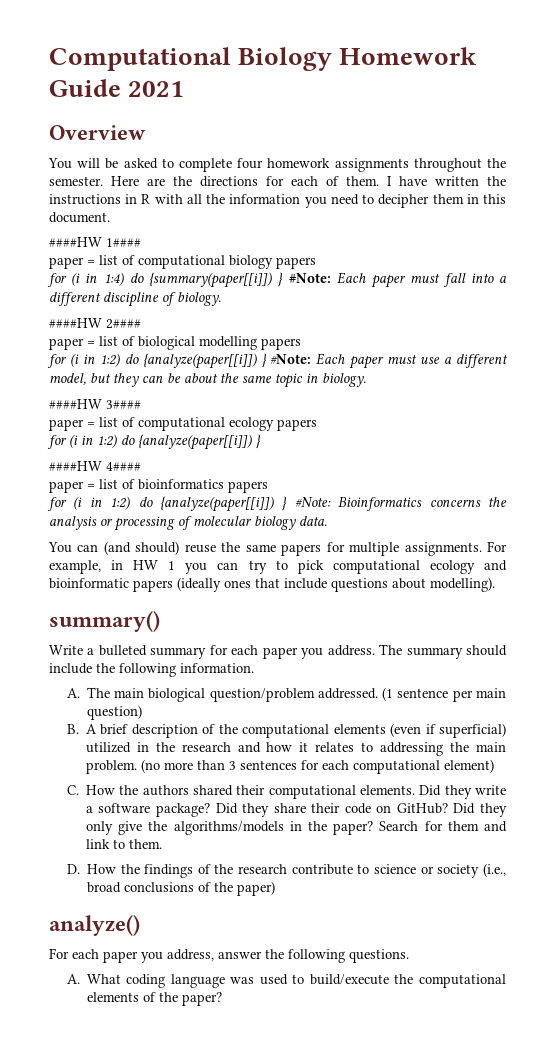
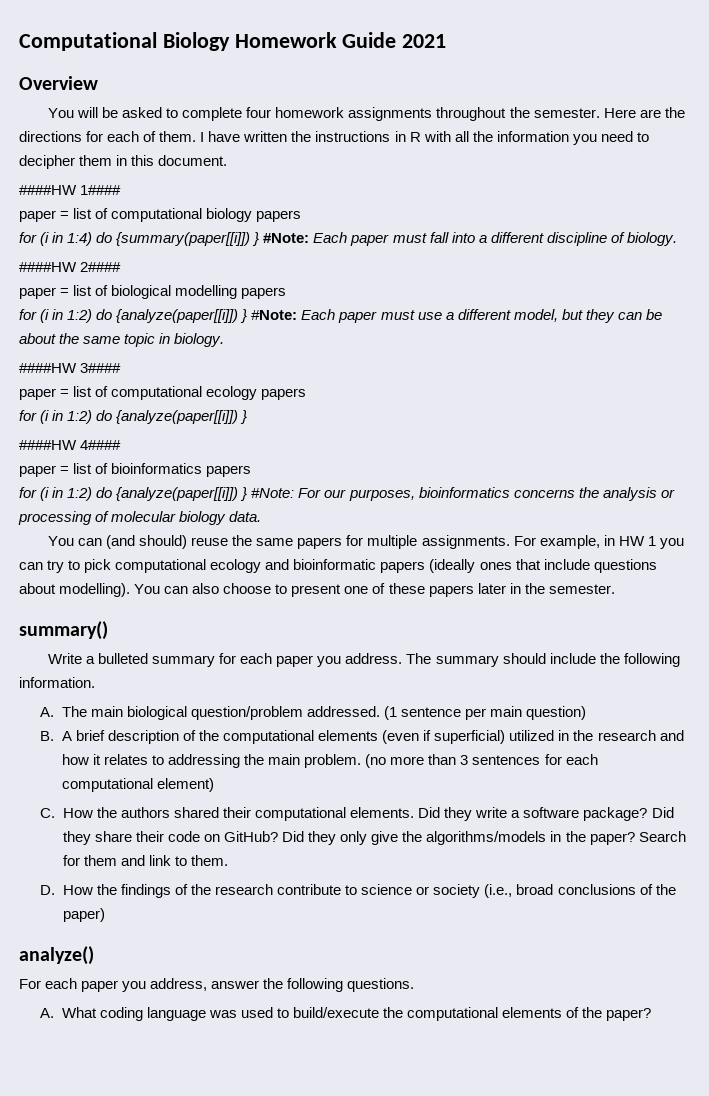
- for (i in 1:2) do {analyze(paper[[i]]) } #Note: Bioinformatics concerns the analysis or processing of molecular biology data.
+ for (i in 1:2) do {analyze(paper[[i]]) } #Note: For our purposes, bioinformatics concerns the analysis or processing of molecular biology data.
+ You can also choose to present one of these papers later in the semester.

